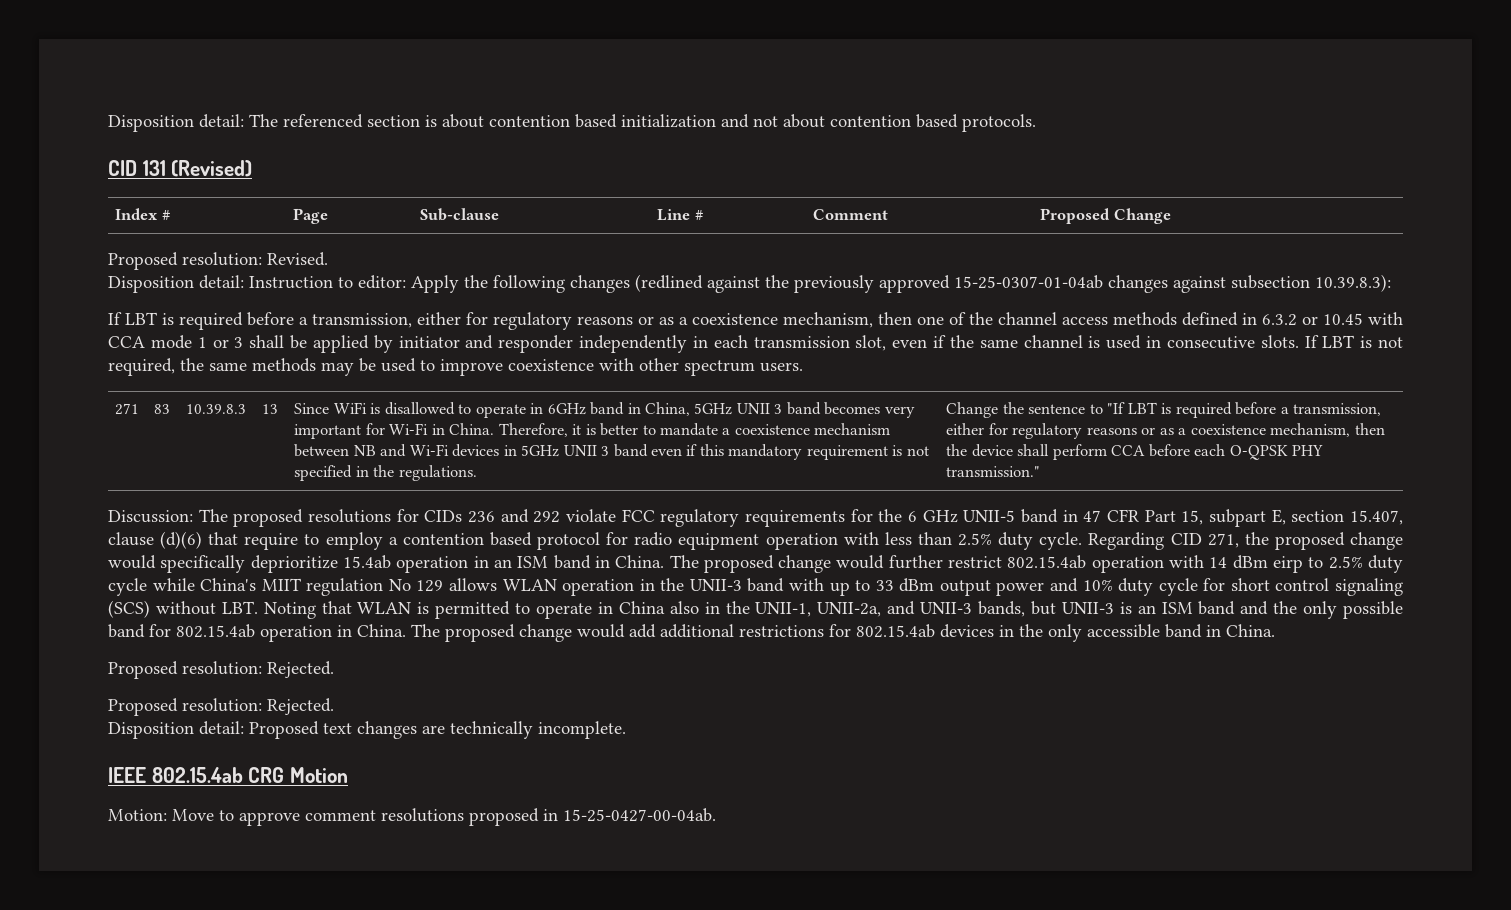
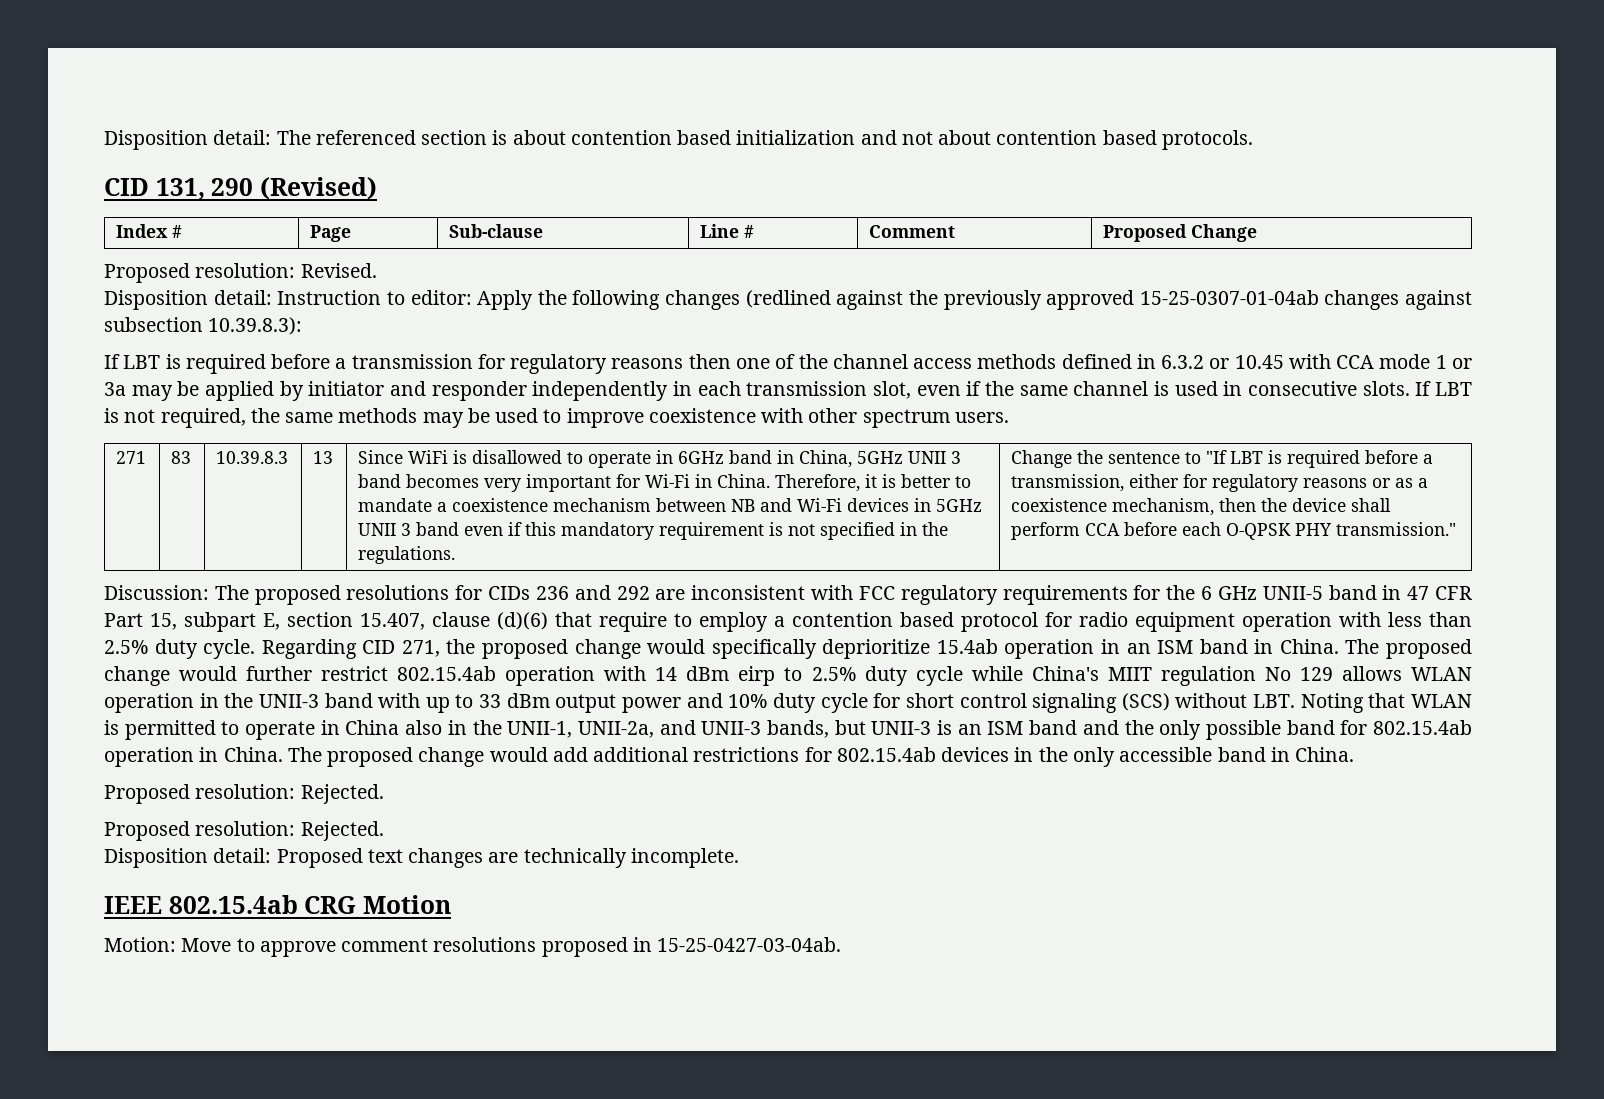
- CID 131 (Revised)
+ CID 131, 290 (Revised)
- If LBT is required before a transmission, either for regulatory reasons or as a coexistence mechanism, then one of the channel access methods defined in 6.3.2 or 10.45 with CCA mode 1 or 3 shall be applied by initiator and responder independently in each transmission slot, even if the same channel is used in consecutive slots.
+ If LBT is required before a transmission for regulatory reasons then one of the channel access methods defined in 6.3.2 or 10.45 with CCA mode 1 or 3a may be applied by initiator and responder independently in each transmission slot, even if the same channel is used in consecutive slots.
- Discussion: The proposed resolutions for CIDs 236 and 292 violate FCC regulatory requirements for the 6 GHz UNII-5 band in 47 CFR Part 15, subpart E, section 15.407, clause (d)(6) that require to employ a contention based protocol for radio equipment operation with less than 2.5% duty cycle.
+ Discussion: The proposed resolutions for CIDs 236 and 292 are inconsistent with FCC regulatory requirements for the 6 GHz UNII-5 band in 47 CFR Part 15, subpart E, section 15.407, clause (d)(6) that require to employ a contention based protocol for radio equipment operation with less than 2.5% duty cycle.
- Motion: Move to approve comment resolutions proposed in 15-25-0427-00-04ab.
+ Motion: Move to approve comment resolutions proposed in 15-25-0427-03-04ab.

